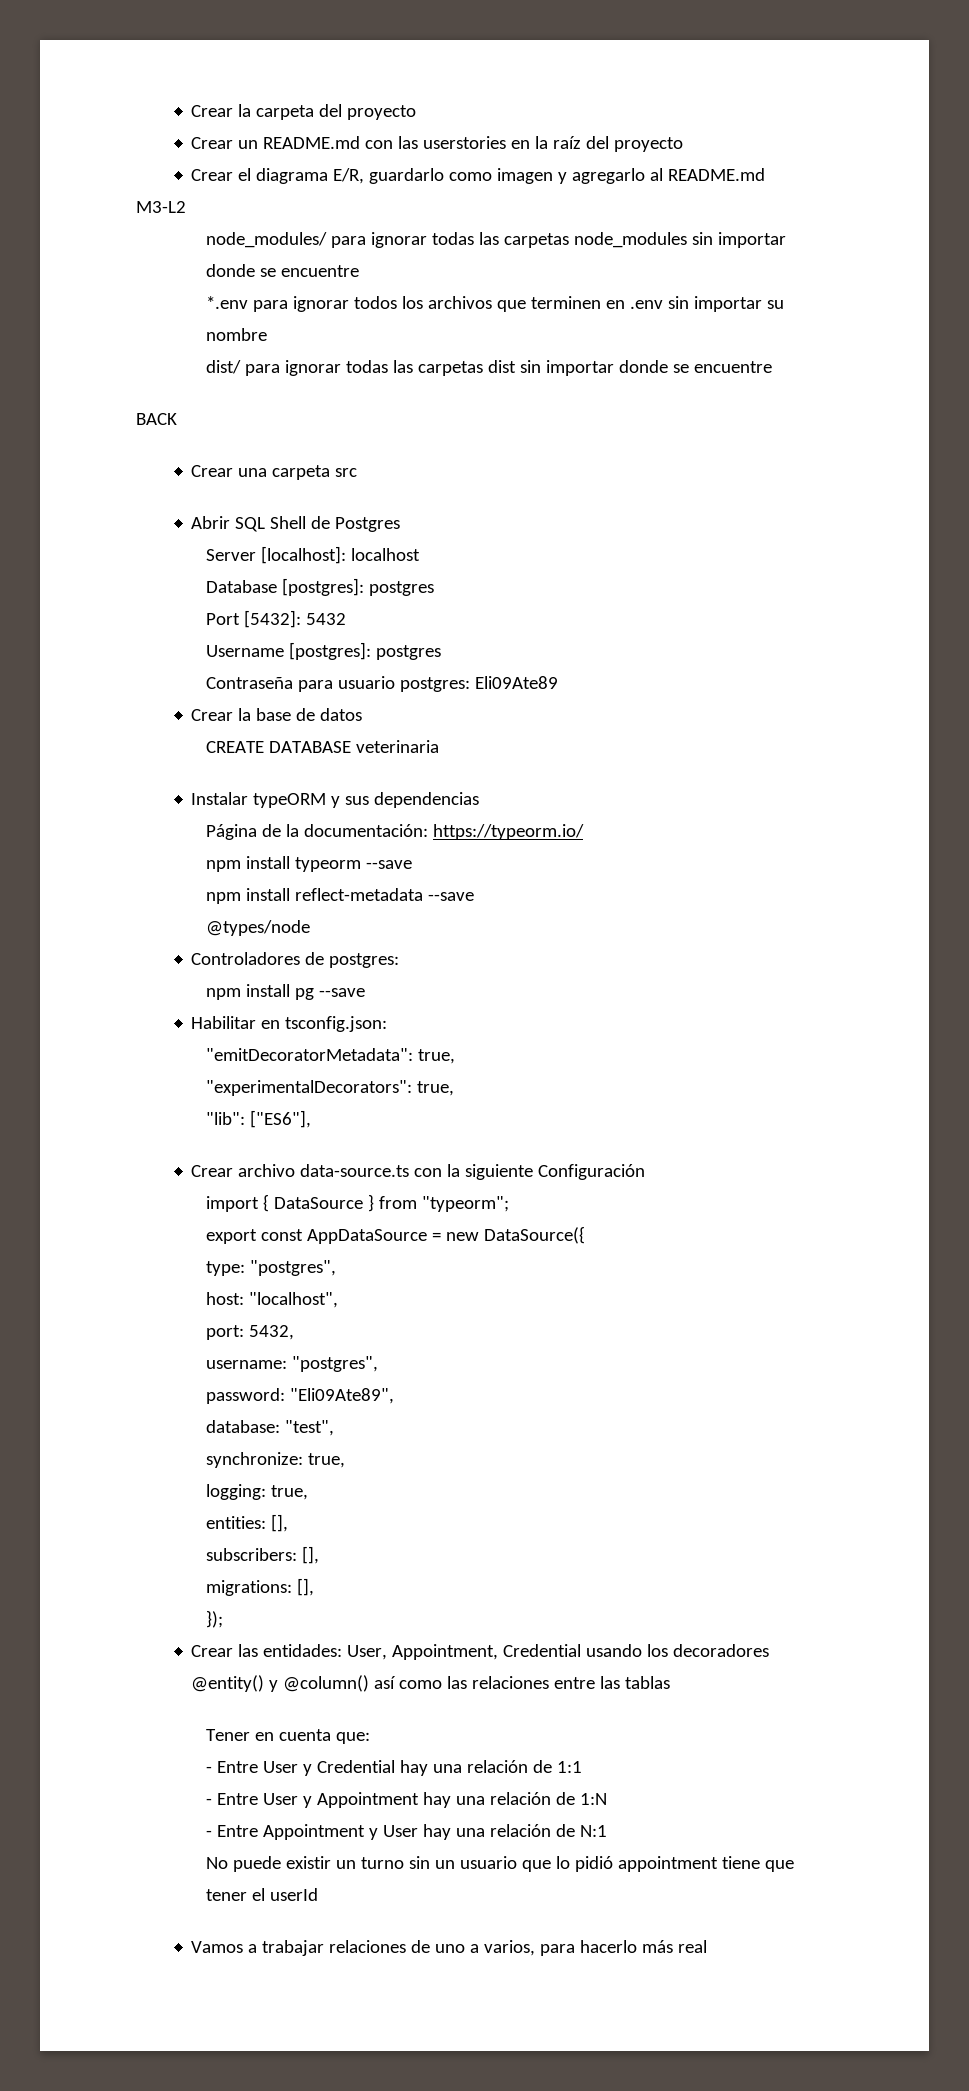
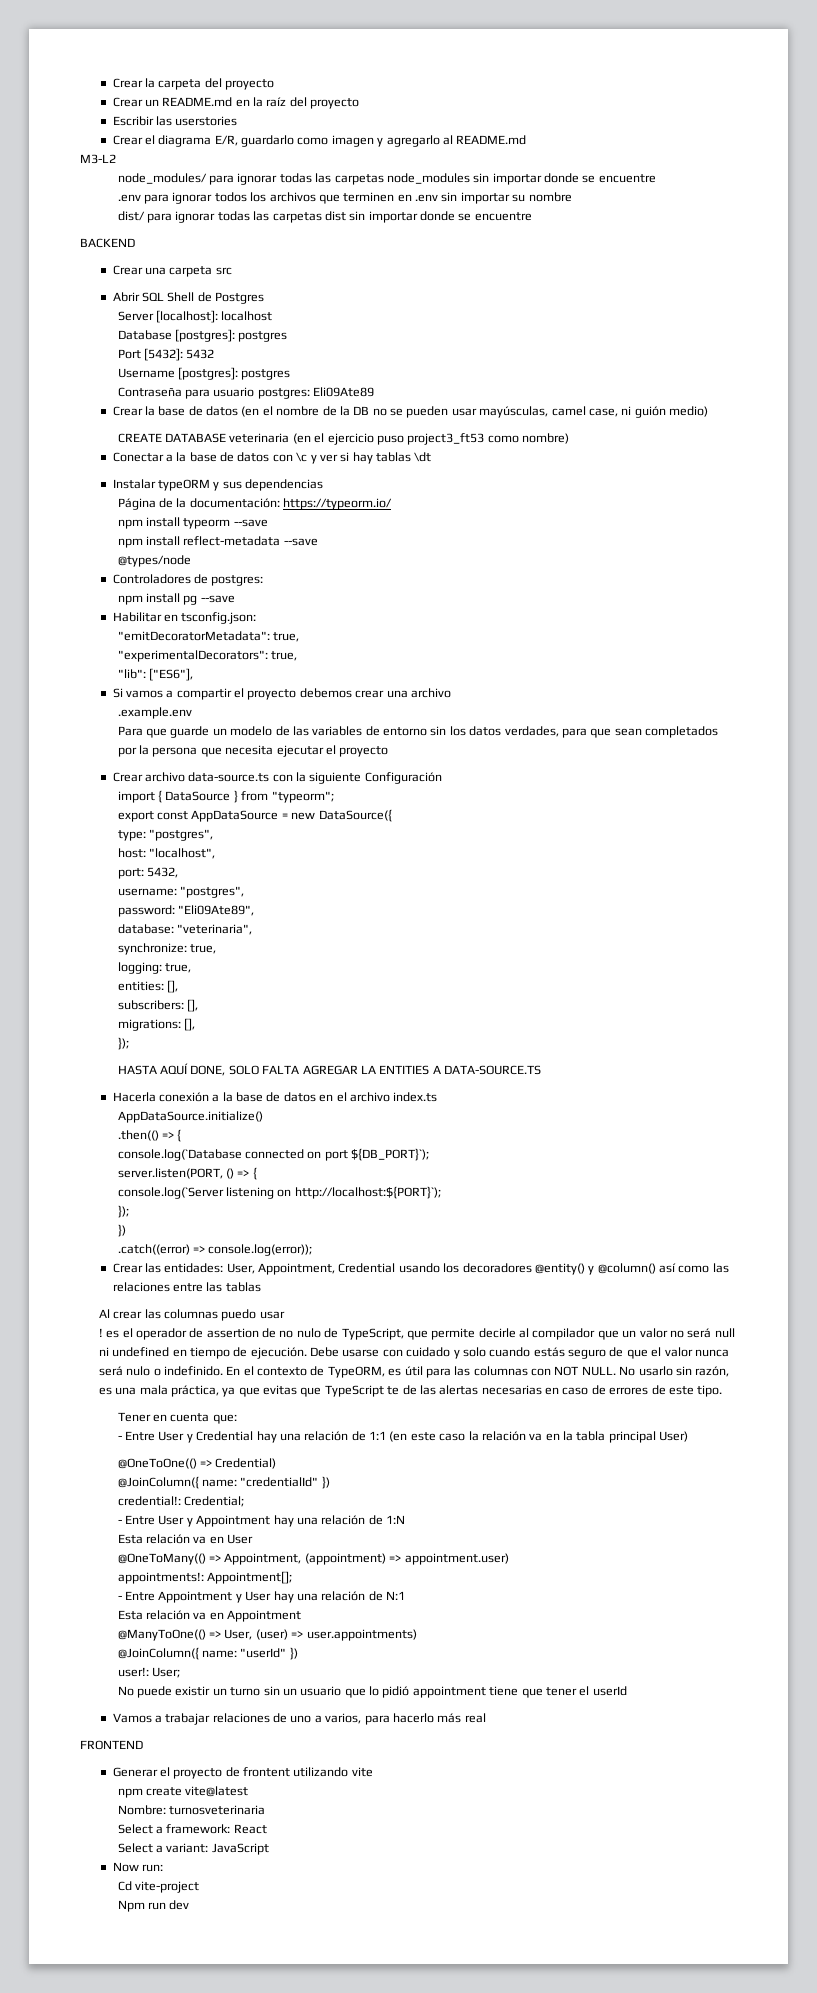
- Crear un README.md con las userstories en la raíz del proyecto
+ Crear un README.md en la raíz del proyecto
+ Escribir las userstories
- *.env para ignorar todos los archivos que terminen en .env sin importar su nombre
+ .env para ignorar todos los archivos que terminen en .env sin importar su nombre
- BACK
+ BACKEND
- Crear la base de datos
- CREATE DATABASE veterinaria
+ Crear la base de datos (en el nombre de la DB no se pueden usar mayúsculas, camel case, ni guión medio)
+ CREATE DATABASE veterinaria (en el ejercicio puso project3_ft53 como nombre)
+ Conectar a la base de datos con \c y ver si hay tablas \dt
+ Si vamos a compartir el proyecto debemos crear una archivo
+ .example.env
+ Para que guarde un modelo de las variables de entorno sin los datos verdades, para que sean completados por la persona que necesita ejecutar el proyecto
- database: "test",
+ database: "veterinaria",
+ HASTA AQUÍ DONE, SOLO FALTA AGREGAR LA ENTITIES A DATA-SOURCE.TS
+ Hacerla conexión a la base de datos en el archivo index.ts
+ AppDataSource.initialize()
+ .then(() => {
+ console.log(`Database connected on port ${DB_PORT}`);
+ server.listen(PORT, () => {
+ console.log(`Server listening on http://localhost:${PORT}`);
+ });
+ })
+ .catch((error) => console.log(error));
+ Al crear las columnas puedo usar
+ ! es el operador de assertion de no nulo de TypeScript, que permite decirle al compilador que un valor no será null ni undefined en tiempo de ejecución. Debe usarse con cuidado y solo cuando estás seguro de que el valor nunca será nulo o indefinido. En el contexto de TypeORM, es útil para las columnas con NOT NULL. No usarlo sin razón, es una mala práctica, ya que evitas que TypeScript te de las alertas necesarias en caso de errores de este tipo.
- - Entre User y Credential hay una relación de 1:1
+ - Entre User y Credential hay una relación de 1:1 (en este caso la relación va en la tabla principal User)
+ @OneToOne(() => Credential)
+ @JoinColumn({ name: "credentialId" })
+ credential!: Credential;
+ Esta relación va en User
+ @OneToMany(() => Appointment, (appointment) => appointment.user)
+ appointments!: Appointment[];
+ Esta relación va en Appointment
+ @ManyToOne(() => User, (user) => user.appointments)
+ @JoinColumn({ name: "userId" })
+ user!: User;
+ FRONTEND
+ Generar el proyecto de frontent utilizando vite
+ npm create vite@latest
+ Nombre: turnosveterinaria
+ Select a framework: React
+ Select a variant: JavaScript
+ Now run:
+ Cd vite-project
+ Npm run dev

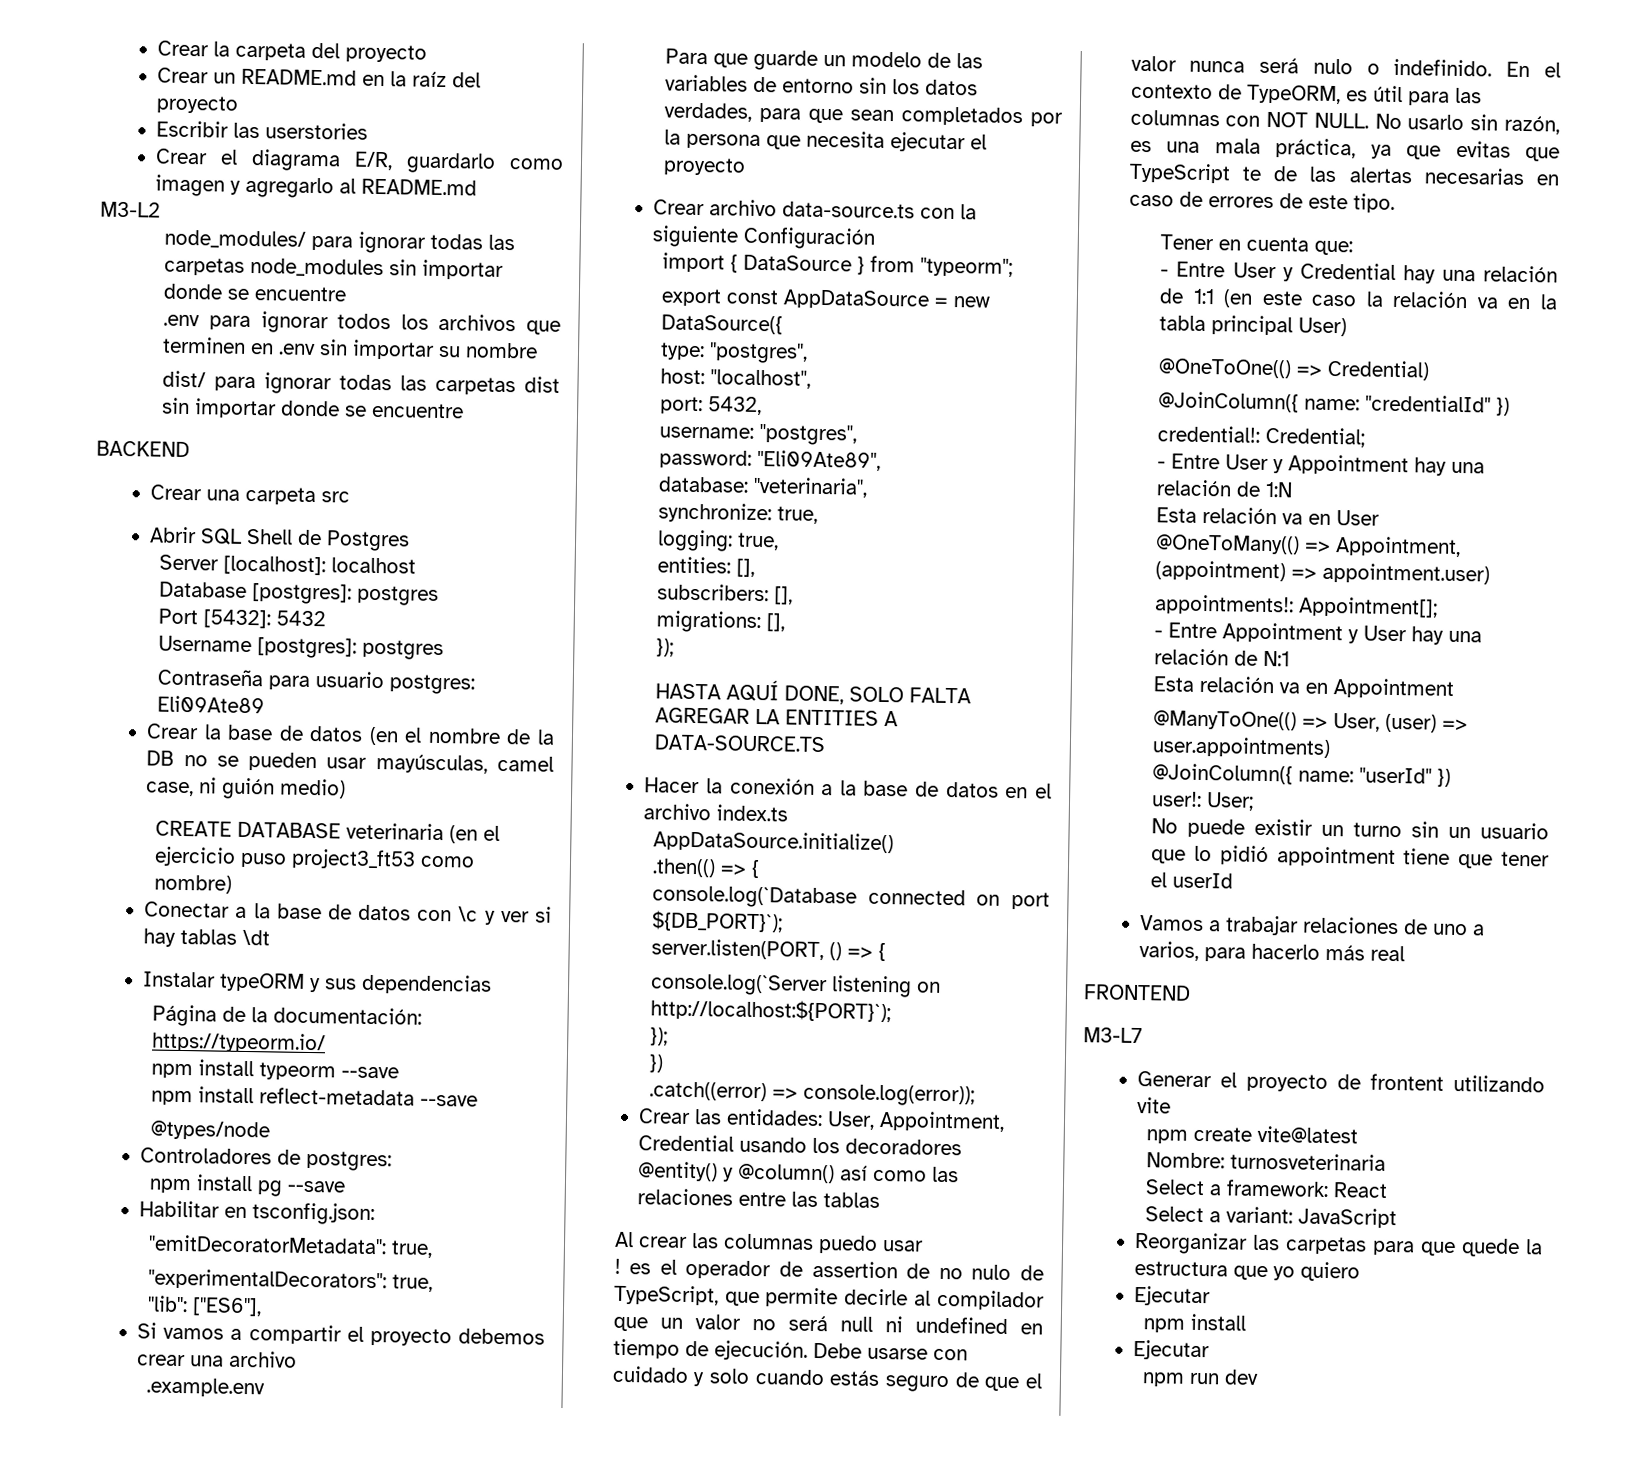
- Hacerla conexión a la base de datos en el archivo index.ts
+ Hacer la conexión a la base de datos en el archivo index.ts
+ M3-L7
- Now run:
- Cd vite-project
- Npm run dev
+ Reorganizar las carpetas para que quede la estructura que yo quiero
+ Ejecutar
+ npm install
+ Ejecutar
+ npm run dev

